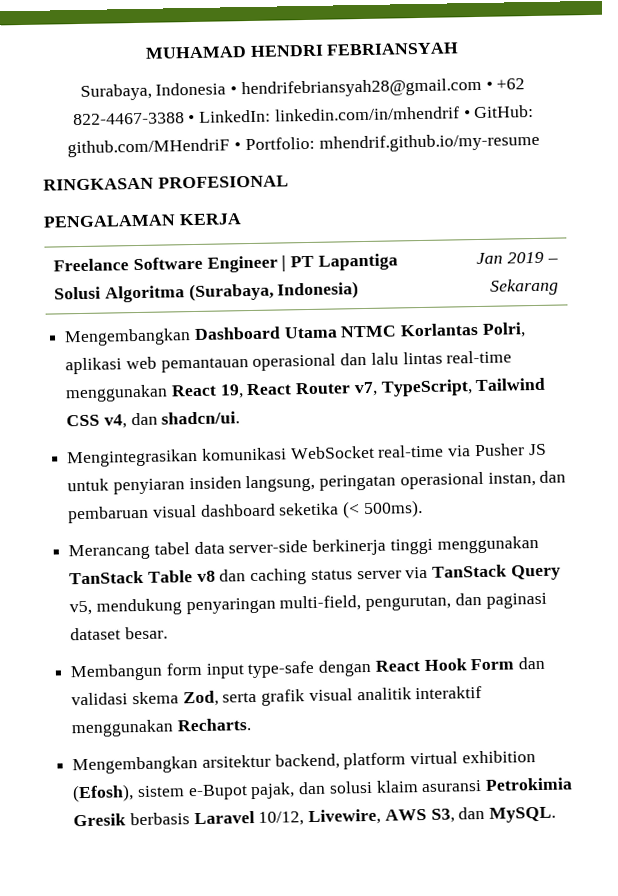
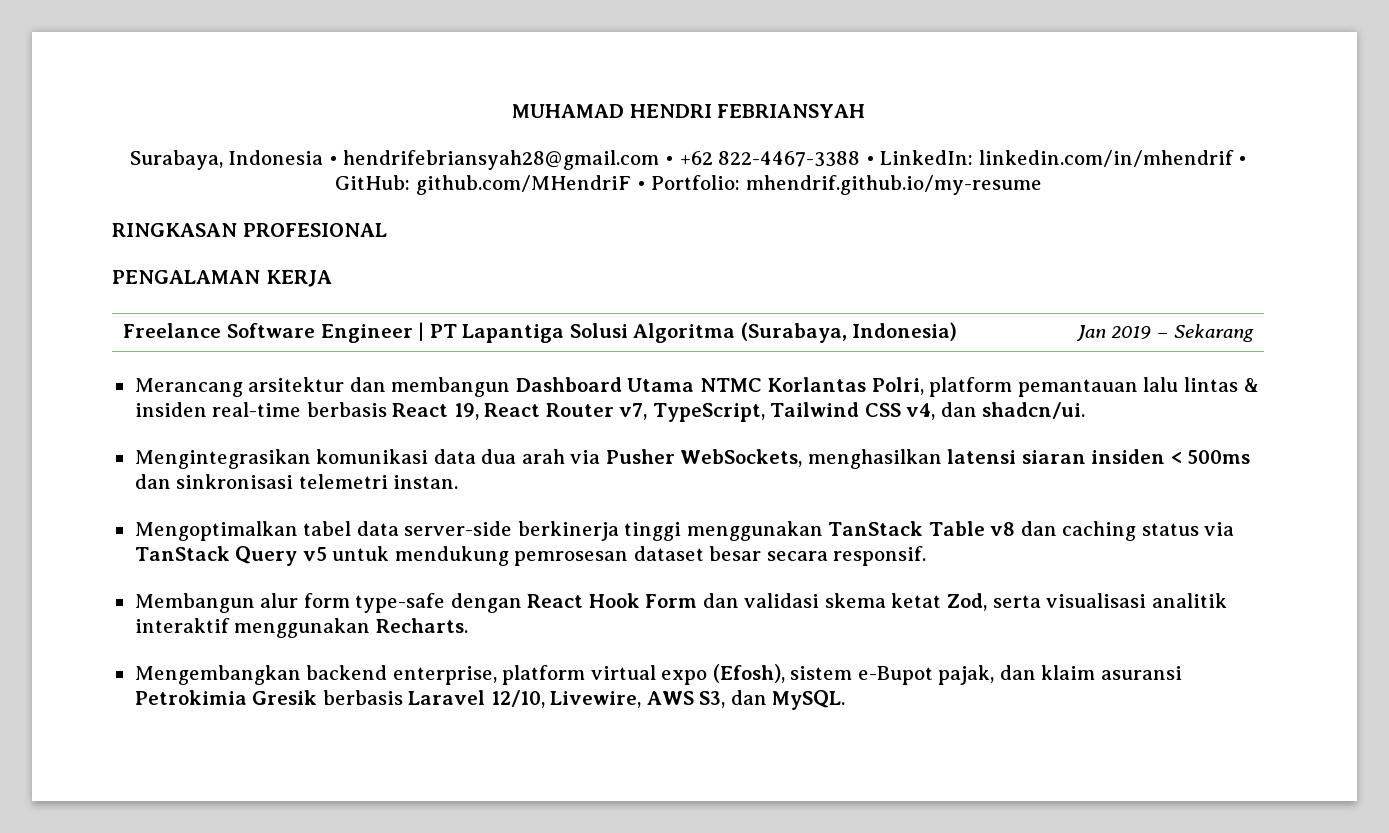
- Mengembangkan Dashboard Utama NTMC Korlantas Polri, aplikasi web pemantauan operasional dan lalu lintas real-time menggunakan React 19, React Router v7, TypeScript, Tailwind CSS v4, dan shadcn/ui.
+ Merancang arsitektur dan membangun Dashboard Utama NTMC Korlantas Polri, platform pemantauan lalu lintas & insiden real-time berbasis React 19, React Router v7, TypeScript, Tailwind CSS v4, dan shadcn/ui.
- Mengintegrasikan komunikasi WebSocket real-time via Pusher JS untuk penyiaran insiden langsung, peringatan operasional instan, dan pembaruan visual dashboard seketika (< 500ms).
- Merancang tabel data server-side berkinerja tinggi menggunakan TanStack Table v8 dan caching status server via TanStack Query v5, mendukung penyaringan multi-field, pengurutan, dan paginasi dataset besar.
+ Mengintegrasikan komunikasi data dua arah via Pusher WebSockets, menghasilkan latensi siaran insiden < 500ms dan sinkronisasi telemetri instan.
+ Mengoptimalkan tabel data server-side berkinerja tinggi menggunakan TanStack Table v8 dan caching status via TanStack Query v5 untuk mendukung pemrosesan dataset besar secara responsif.
- Membangun form input type-safe dengan React Hook Form dan validasi skema Zod, serta grafik visual analitik interaktif menggunakan Recharts.
+ Membangun alur form type-safe dengan React Hook Form dan validasi skema ketat Zod, serta visualisasi analitik interaktif menggunakan Recharts.
- Mengembangkan arsitektur backend, platform virtual exhibition (Efosh), sistem e-Bupot pajak, dan solusi klaim asuransi Petrokimia Gresik berbasis Laravel 10/12, Livewire, AWS S3, dan MySQL.
+ Mengembangkan backend enterprise, platform virtual expo (Efosh), sistem e-Bupot pajak, dan klaim asuransi Petrokimia Gresik berbasis Laravel 12/10, Livewire, AWS S3, dan MySQL.

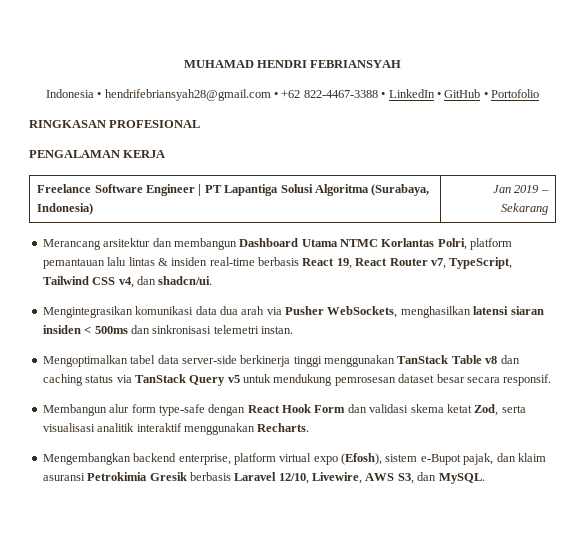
- Surabaya, Indonesia • hendrifebriansyah28@gmail.com • +62 822-4467-3388 • LinkedIn: linkedin.com/in/mhendrif • GitHub: github.com/MHendriF • Portfolio: mhendrif.github.io/my-resume
+ Indonesia • hendrifebriansyah28@gmail.com • +62 822-4467-3388 • LinkedIn • GitHub • Portofolio

